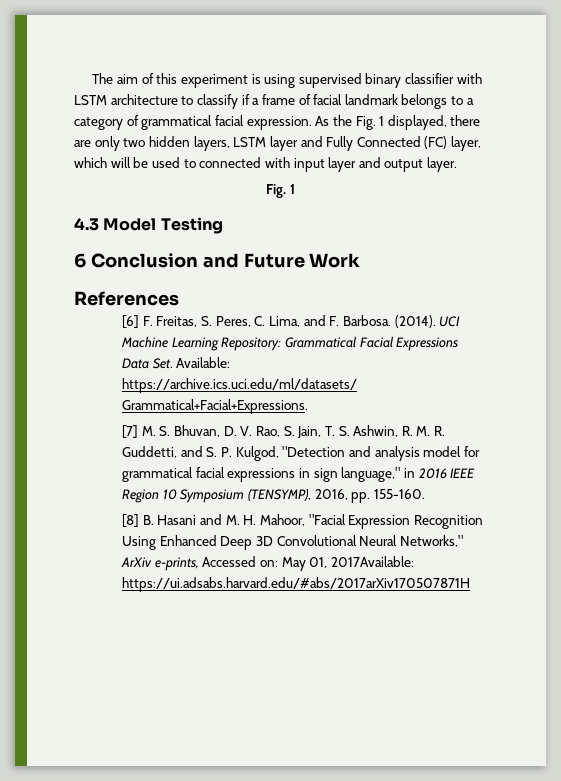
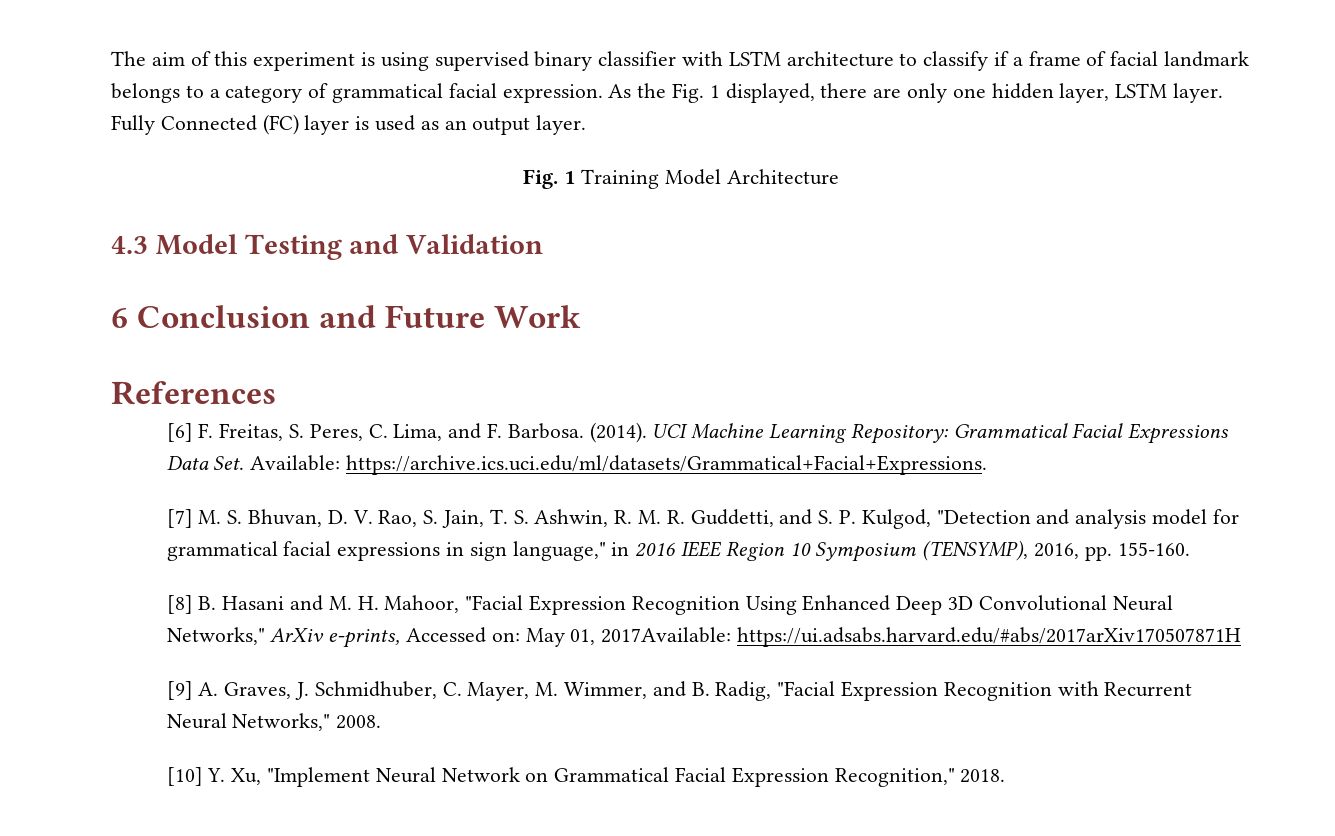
- As the Fig. 1 displayed, there are only two hidden layers, LSTM layer and Fully Connected (FC) layer, which will be used to connected with input layer and output layer.
- Fig. 1
+ As the Fig. 1 displayed, there are only one hidden layer, LSTM layer. Fully Connected (FC) layer is used as an output layer.
+ Fig. 1 Training Model Architecture
- 4.3 Model Testing
+ 4.3 Model Testing and Validation
+ [9] A. Graves, J. Schmidhuber, C. Mayer, M. Wimmer, and B. Radig, "Facial Expression Recognition with Recurrent Neural Networks," 2008.
+ [10] Y. Xu, "Implement Neural Network on Grammatical Facial Expression Recognition," 2018.

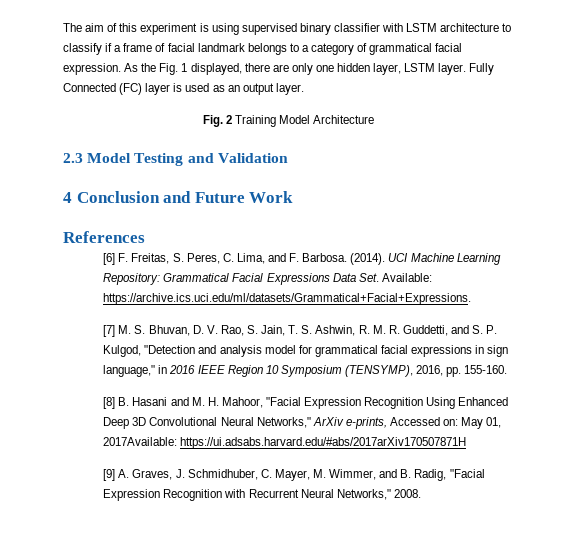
- Fig. 1 Training Model Architecture
+ Fig. 2 Training Model Architecture
- 4.3 Model Testing and Validation
+ 2.3 Model Testing and Validation
- 6 Conclusion and Future Work
+ 4 Conclusion and Future Work
- [10] Y. Xu, "Implement Neural Network on Grammatical Facial Expression Recognition," 2018.

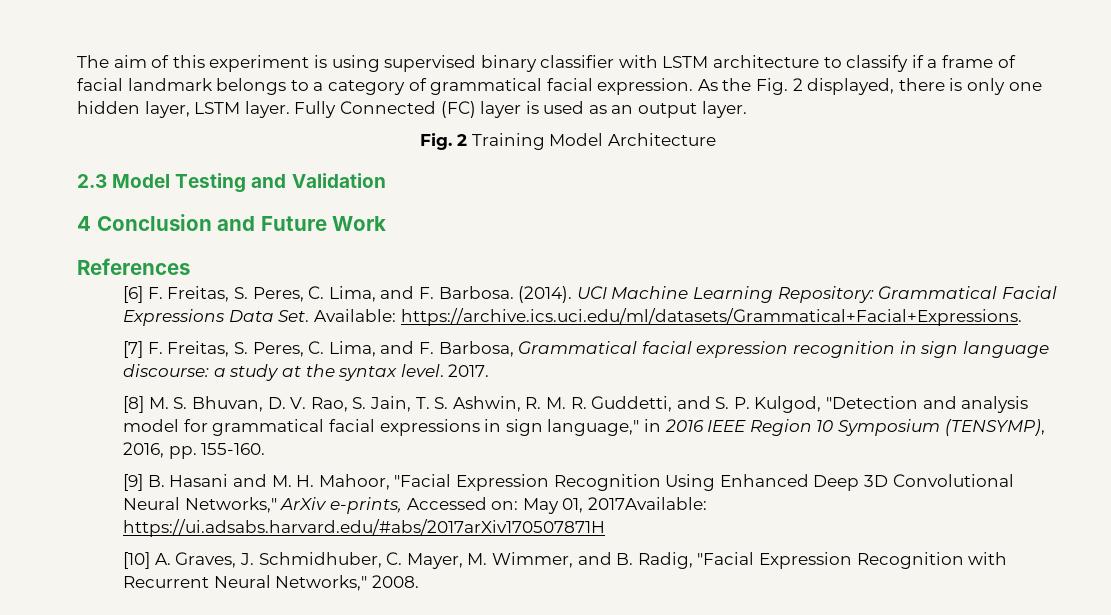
- As the Fig. 1 displayed, there are only one hidden layer, LSTM layer.
+ As the Fig. 2 displayed, there is only one hidden layer, LSTM layer.
- [7] M. S. Bhuvan, D. V. Rao, S. Jain, T. S. Ashwin, R. M. R. Guddetti, and S. P. Kulgod, "Detection and analysis model for grammatical facial expressions in sign language," in 2016 IEEE Region 10 Symposium (TENSYMP), 2016, pp. 155-160.
+ [7] F. Freitas, S. Peres, C. Lima, and F. Barbosa, Grammatical facial expression recognition in sign language discourse: a study at the syntax level. 2017.
+ [8] M. S. Bhuvan, D. V. Rao, S. Jain, T. S. Ashwin, R. M. R. Guddetti, and S. P. Kulgod, "Detection and analysis model for grammatical facial expressions in sign language," in 2016 IEEE Region 10 Symposium (TENSYMP), 2016, pp. 155-160.
- [8] B. Hasani and M. H. Mahoor, "Facial Expression Recognition Using Enhanced Deep 3D Convolutional Neural Networks," ArXiv e-prints, Accessed on: May 01, 2017Available: https://ui.adsabs.harvard.edu/#abs/2017arXiv170507871H
+ [9] B. Hasani and M. H. Mahoor, "Facial Expression Recognition Using Enhanced Deep 3D Convolutional Neural Networks," ArXiv e-prints, Accessed on: May 01, 2017Available: https://ui.adsabs.harvard.edu/#abs/2017arXiv170507871H
- [9] A. Graves, J. Schmidhuber, C. Mayer, M. Wimmer, and B. Radig, "Facial Expression Recognition with Recurrent Neural Networks," 2008.
+ [10] A. Graves, J. Schmidhuber, C. Mayer, M. Wimmer, and B. Radig, "Facial Expression Recognition with Recurrent Neural Networks," 2008.

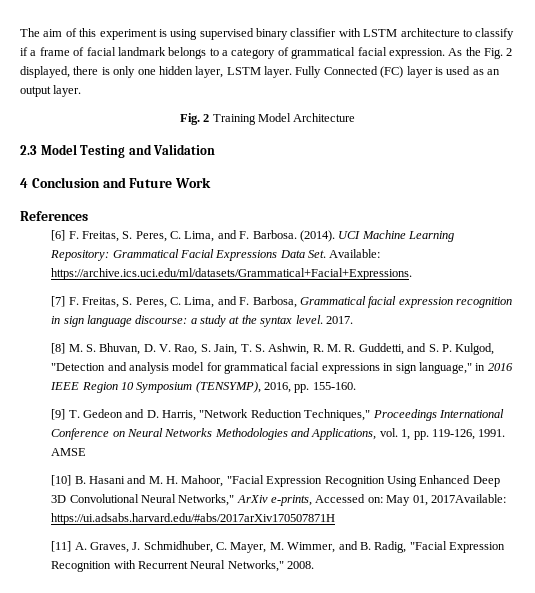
- [9] B. Hasani and M. H. Mahoor, "Facial Expression Recognition Using Enhanced Deep 3D Convolutional Neural Networks," ArXiv e-prints, Accessed on: May 01, 2017Available: https://ui.adsabs.harvard.edu/#abs/2017arXiv170507871H
+ [9] T. Gedeon and D. Harris, "Network Reduction Techniques," Proceedings International Conference on Neural Networks Methodologies and Applications, vol. 1, pp. 119-126, 1991. AMSE
+ [10] B. Hasani and M. H. Mahoor, "Facial Expression Recognition Using Enhanced Deep 3D Convolutional Neural Networks," ArXiv e-prints, Accessed on: May 01, 2017Available: https://ui.adsabs.harvard.edu/#abs/2017arXiv170507871H
- [10] A. Graves, J. Schmidhuber, C. Mayer, M. Wimmer, and B. Radig, "Facial Expression Recognition with Recurrent Neural Networks," 2008.
+ [11] A. Graves, J. Schmidhuber, C. Mayer, M. Wimmer, and B. Radig, "Facial Expression Recognition with Recurrent Neural Networks," 2008.

